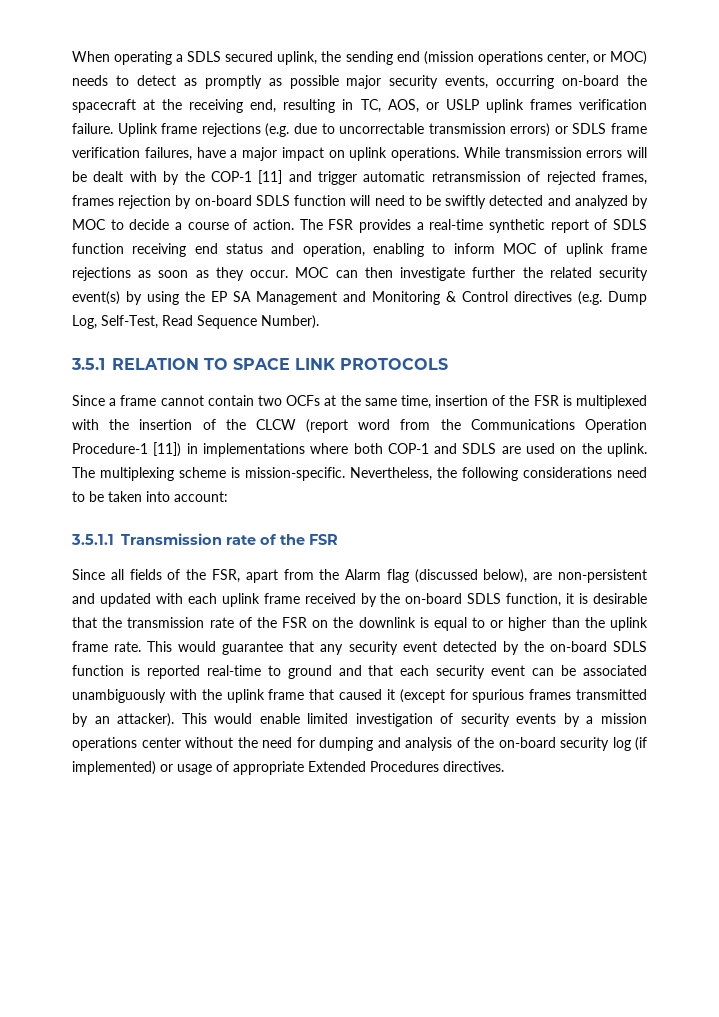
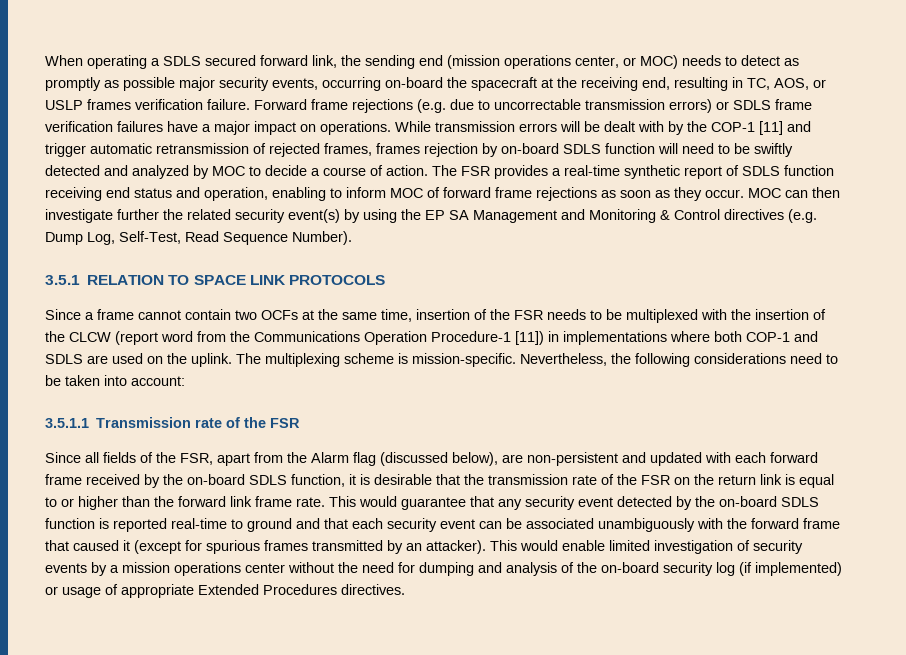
- When operating a SDLS secured uplink, the sending end (mission operations center, or MOC) needs to detect as promptly as possible major security events, occurring on-board the spacecraft at the receiving end, resulting in TC, AOS, or USLP uplink frames verification failure.
+ When operating a SDLS secured forward link, the sending end (mission operations center, or MOC) needs to detect as promptly as possible major security events, occurring on-board the spacecraft at the receiving end, resulting in TC, AOS, or USLP frames verification failure.
- Uplink frame rejections (e.g. due to uncorrectable transmission errors) or SDLS frame verification failures, have a major impact on uplink operations.
+ Forward frame rejections (e.g. due to uncorrectable transmission errors) or SDLS frame verification failures have a major impact on operations.
- The FSR provides a real-time synthetic report of SDLS function receiving end status and operation, enabling to inform MOC of uplink frame rejections as soon as they occur.
+ The FSR provides a real-time synthetic report of SDLS function receiving end status and operation, enabling to inform MOC of forward frame rejections as soon as they occur.
- Since a frame cannot contain two OCFs at the same time, insertion of the FSR is multiplexed with the insertion of the CLCW (report word from the Communications Operation Procedure-1 [11]) in implementations where both COP-1 and SDLS are used on the uplink.
+ Since a frame cannot contain two OCFs at the same time, insertion of the FSR needs to be multiplexed with the insertion of the CLCW (report word from the Communications Operation Procedure-1 [11]) in implementations where both COP-1 and SDLS are used on the uplink.
- Since all fields of the FSR, apart from the Alarm flag (discussed below), are non-persistent and updated with each uplink frame received by the on-board SDLS function, it is desirable that the transmission rate of the FSR on the downlink is equal to or higher than the uplink frame rate.
+ Since all fields of the FSR, apart from the Alarm flag (discussed below), are non-persistent and updated with each forward frame received by the on-board SDLS function, it is desirable that the transmission rate of the FSR on the return link is equal to or higher than the forward link frame rate.
- This would guarantee that any security event detected by the on-board SDLS function is reported real-time to ground and that each security event can be associated unambiguously with the uplink frame that caused it (except for spurious frames transmitted by an attacker).
+ This would guarantee that any security event detected by the on-board SDLS function is reported real-time to ground and that each security event can be associated unambiguously with the forward frame that caused it (except for spurious frames transmitted by an attacker).

